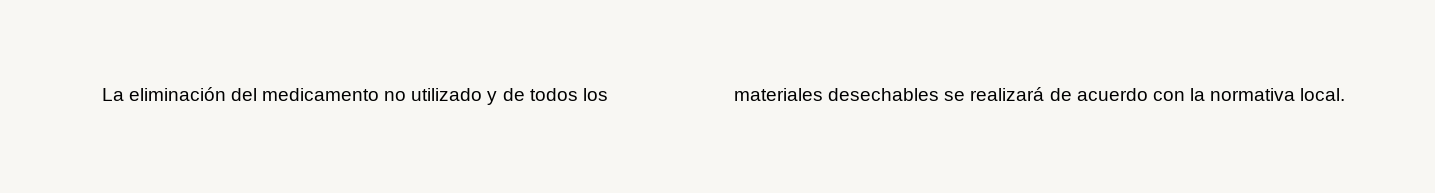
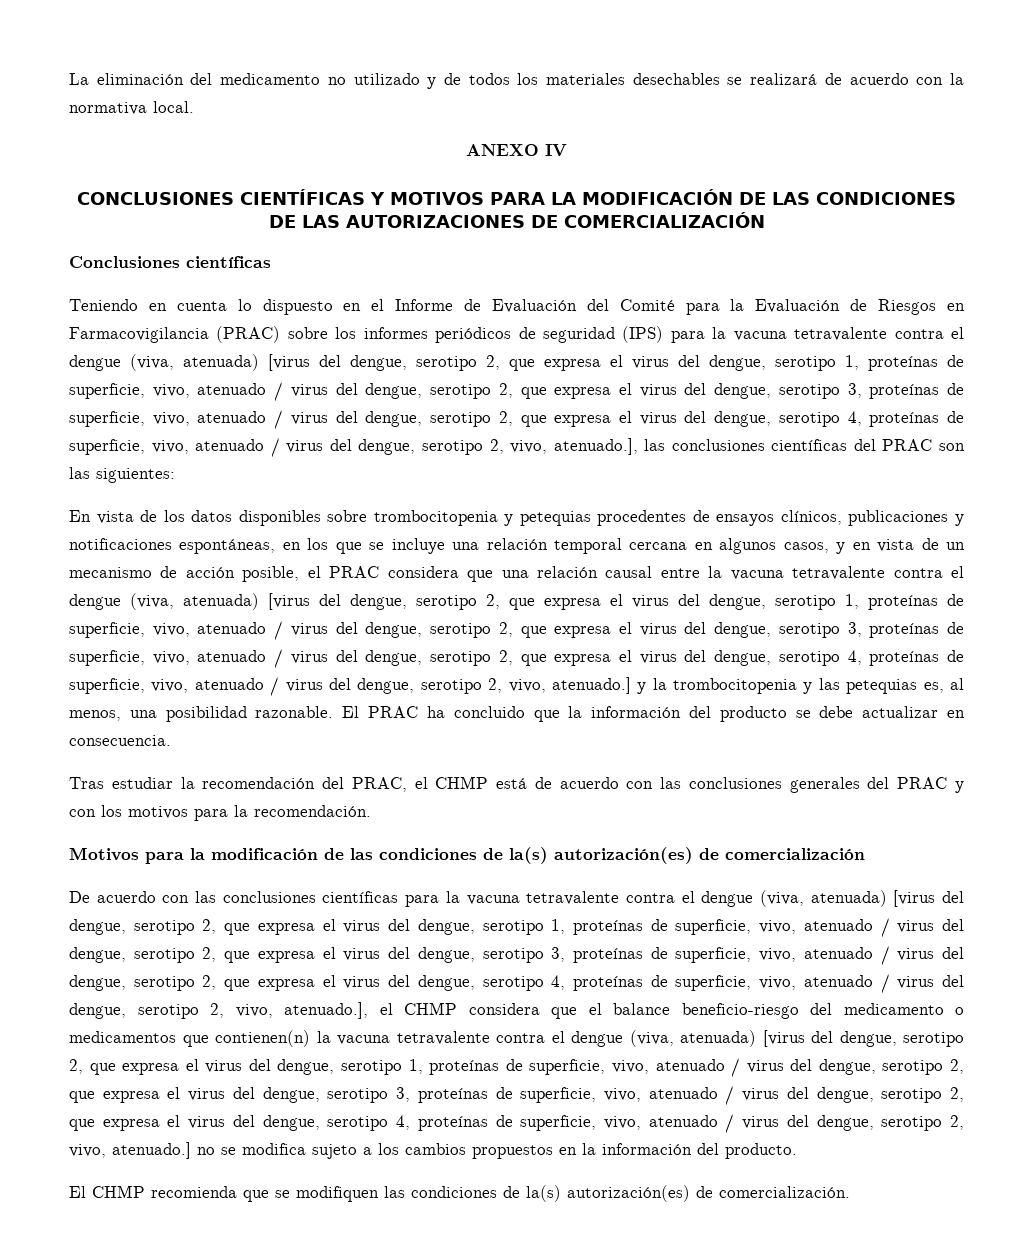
+ ANEXO IV
+ CONCLUSIONES CIENTÍFICAS Y MOTIVOS PARA LA MODIFICACIÓN DE LAS CONDICIONES DE LAS AUTORIZACIONES DE COMERCIALIZACIÓN
+ Conclusiones científicas
+ Teniendo en cuenta lo dispuesto en el Informe de Evaluación del Comité para la Evaluación de Riesgos en Farmacovigilancia (PRAC) sobre los informes periódicos de seguridad (IPS) para la vacuna tetravalente contra el dengue (viva, atenuada) [virus del dengue, serotipo 2, que expresa el virus del dengue, serotipo 1, proteínas de superficie, vivo, atenuado / virus del dengue, serotipo 2, que expresa el virus del dengue, serotipo 3, proteínas de superficie, vivo, atenuado / virus del dengue, serotipo 2, que expresa el virus del dengue, serotipo 4, proteínas de superficie, vivo, atenuado / virus del dengue, serotipo 2, vivo, atenuado.], las conclusiones científicas del PRAC son las siguientes:
+ En vista de los datos disponibles sobre trombocitopenia y petequias procedentes de ensayos clínicos, publicaciones y notificaciones espontáneas, en los que se incluye una relación temporal cercana en algunos casos, y en vista de un mecanismo de acción posible, el PRAC considera que una relación causal entre la vacuna tetravalente contra el dengue (viva, atenuada) [virus del dengue, serotipo 2, que expresa el virus del dengue, serotipo 1, proteínas de superficie, vivo, atenuado / virus del dengue, serotipo 2, que expresa el virus del dengue, serotipo 3, proteínas de superficie, vivo, atenuado / virus del dengue, serotipo 2, que expresa el virus del dengue, serotipo 4, proteínas de superficie, vivo, atenuado / virus del dengue, serotipo 2, vivo, atenuado.] y la trombocitopenia y las petequias es, al menos, una posibilidad razonable. El PRAC ha concluido que la información del producto se debe actualizar en consecuencia.
+ Tras estudiar la recomendación del PRAC, el CHMP está de acuerdo con las conclusiones generales del PRAC y con los motivos para la recomendación.
+ Motivos para la modificación de las condiciones de la(s) autorización(es) de comercialización
+ De acuerdo con las conclusiones científicas para la vacuna tetravalente contra el dengue (viva, atenuada) [virus del dengue, serotipo 2, que expresa el virus del dengue, serotipo 1, proteínas de superficie, vivo, atenuado / virus del dengue, serotipo 2, que expresa el virus del dengue, serotipo 3, proteínas de superficie, vivo, atenuado / virus del dengue, serotipo 2, que expresa el virus del dengue, serotipo 4, proteínas de superficie, vivo, atenuado / virus del dengue, serotipo 2, vivo, atenuado.], el CHMP considera que el balance beneficio-riesgo del medicamento o medicamentos que contienen(n) la vacuna tetravalente contra el dengue (viva, atenuada) [virus del dengue, serotipo 2, que expresa el virus del dengue, serotipo 1, proteínas de superficie, vivo, atenuado / virus del dengue, serotipo 2, que expresa el virus del dengue, serotipo 3, proteínas de superficie, vivo, atenuado / virus del dengue, serotipo 2, que expresa el virus del dengue, serotipo 4, proteínas de superficie, vivo, atenuado / virus del dengue, serotipo 2, vivo, atenuado.] no se modifica sujeto a los cambios propuestos en la información del producto.
+ El CHMP recomienda que se modifiquen las condiciones de la(s) autorización(es) de comercialización.

